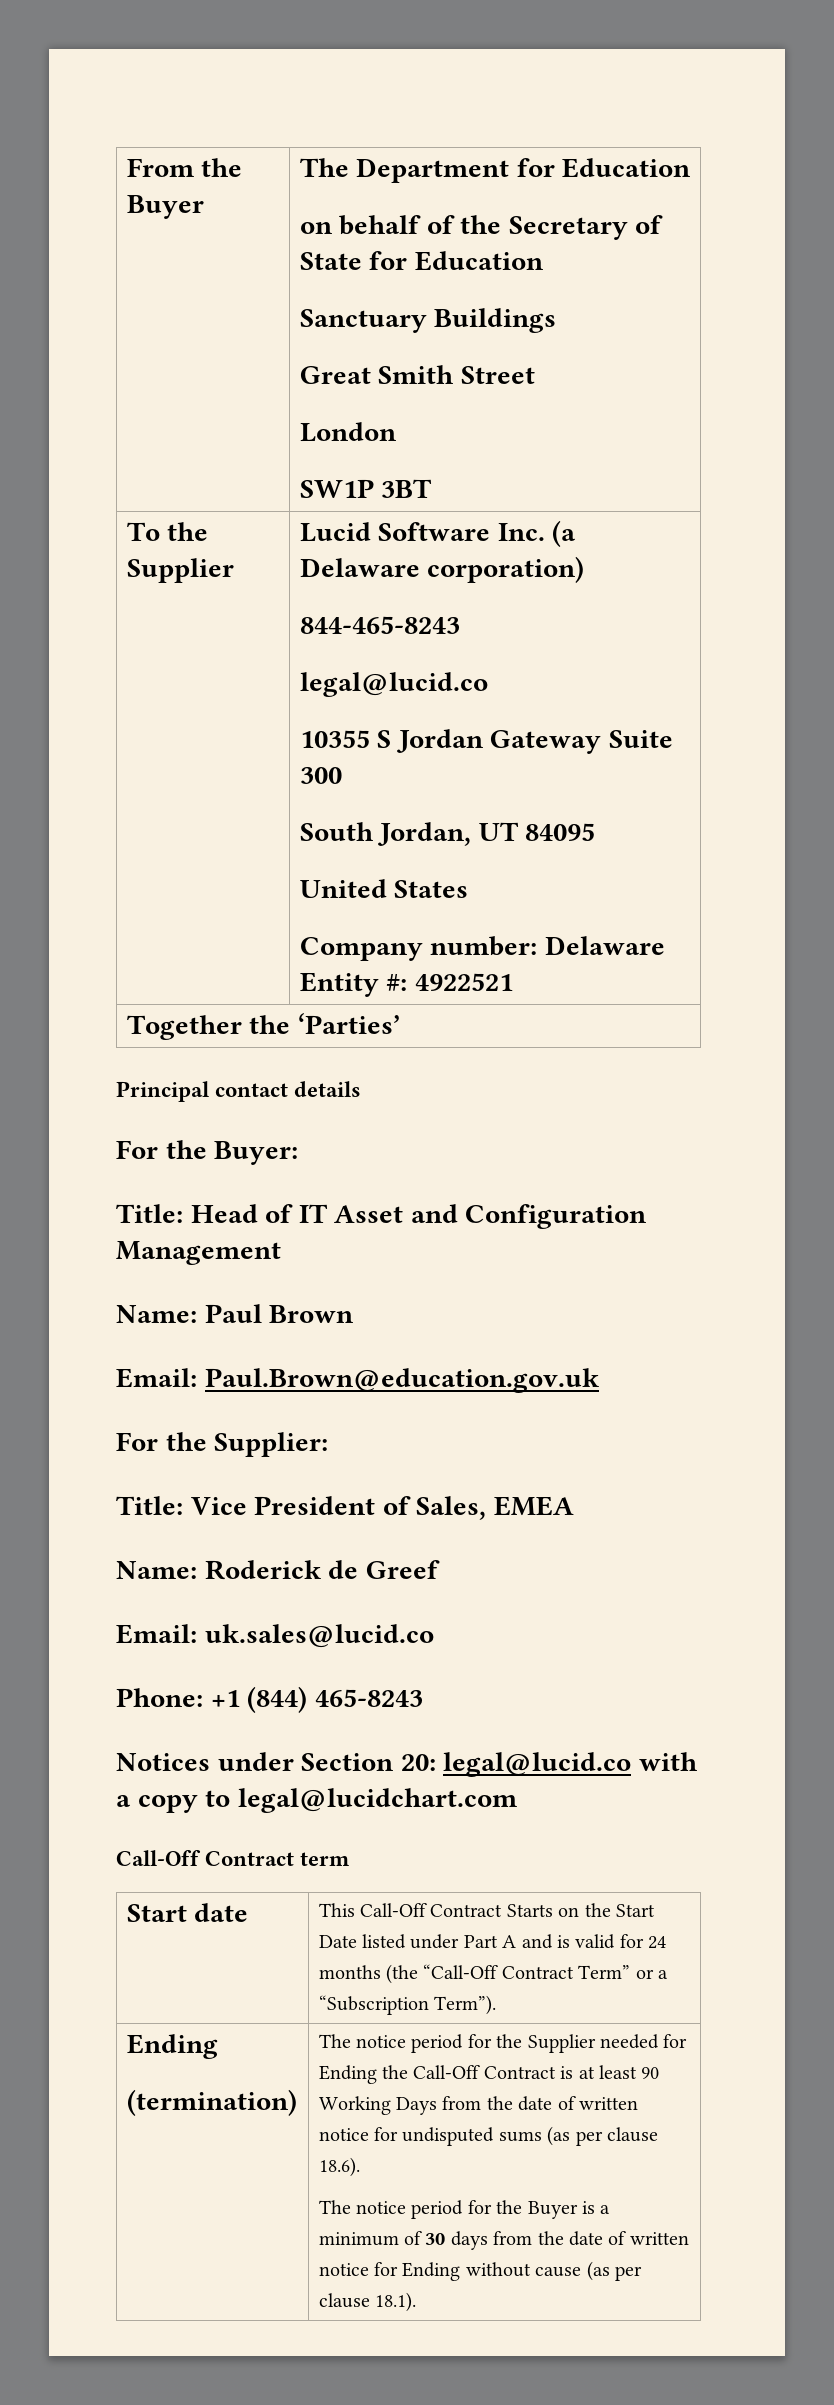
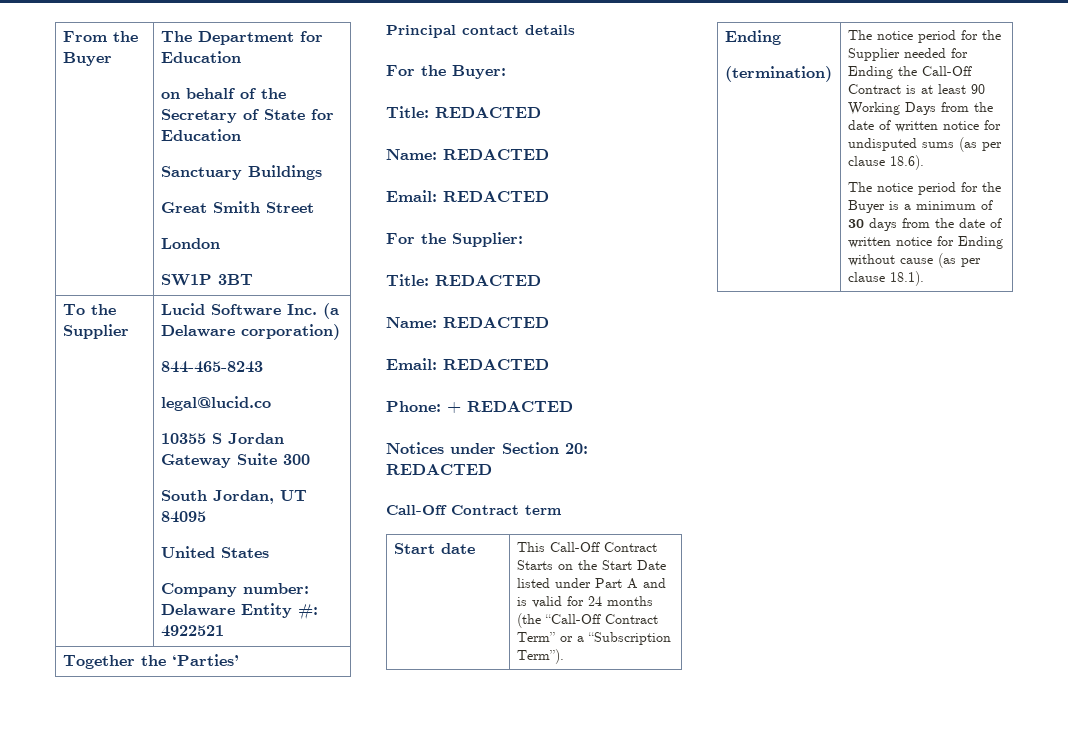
  For the Buyer:
- Title: Head of IT Asset and Configuration Management
- Name: Paul Brown
- Email: Paul.Brown@education.gov.uk
+ Title: REDACTED
+ Name: REDACTED
+ Email: REDACTED
  For the Supplier:
- Title: Vice President of Sales, EMEA
- Name: Roderick de Greef
- Email: uk.sales@lucid.co
+ Title: REDACTED
+ Name: REDACTED
+ Email: REDACTED
- Phone: +1 (844) 465-8243
+ Phone: + REDACTED
- Notices under Section 20: legal@lucid.co with a copy to legal@lucidchart.com
+ Notices under Section 20: REDACTED

